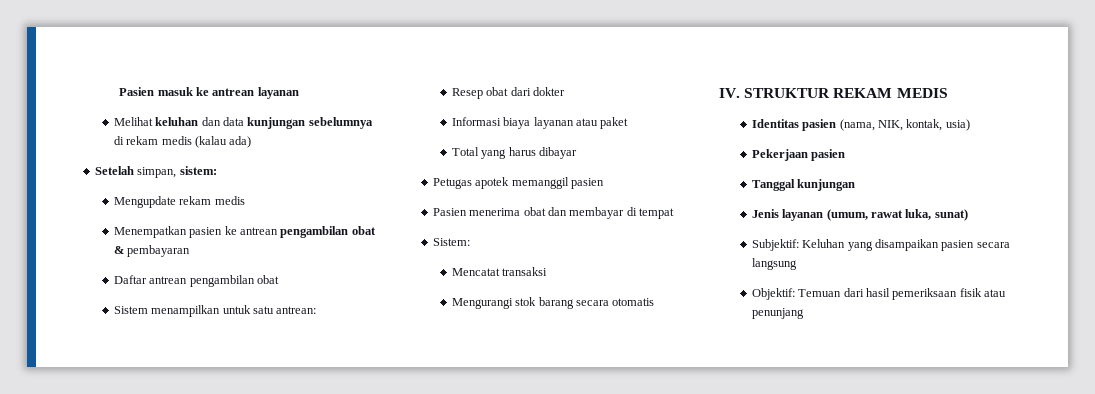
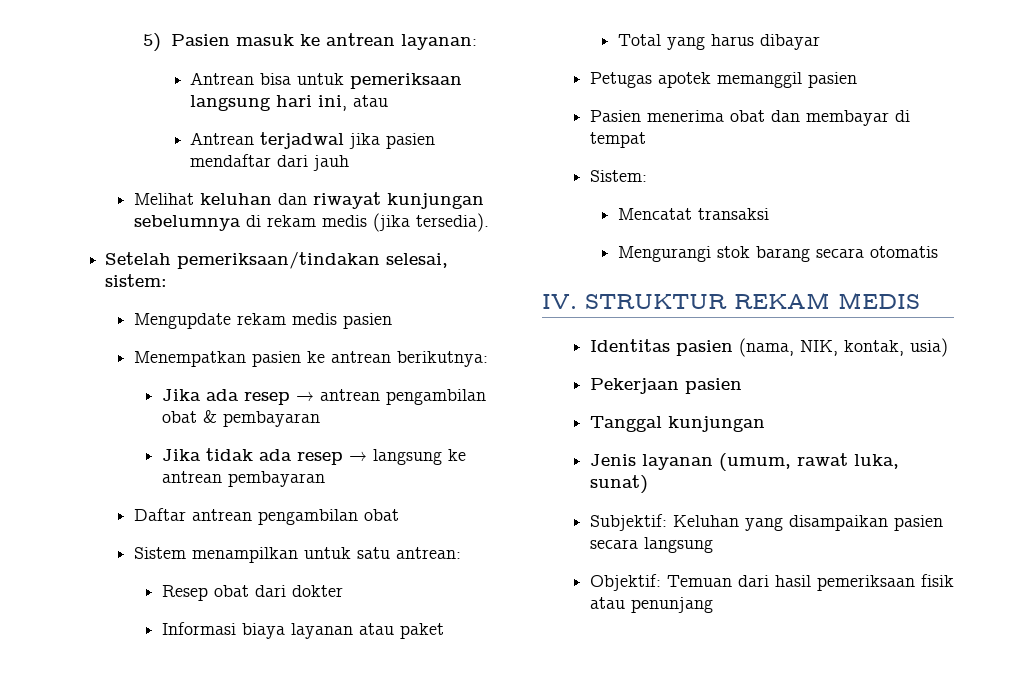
- Pasien masuk ke antrean layanan
+ 5) Pasien masuk ke antrean layanan:
+ Antrean bisa untuk pemeriksaan langsung hari ini, atau
+ Antrean terjadwal jika pasien mendaftar dari jauh
- Melihat keluhan dan data kunjungan sebelumnya di rekam medis (kalau ada)
+ Melihat keluhan dan riwayat kunjungan sebelumnya di rekam medis (jika tersedia).
- Setelah simpan, sistem:
+ Setelah pemeriksaan/tindakan selesai, sistem:
- Mengupdate rekam medis
+ Mengupdate rekam medis pasien
- Menempatkan pasien ke antrean pengambilan obat & pembayaran
+ Menempatkan pasien ke antrean berikutnya:
+ Jika ada resep → antrean pengambilan obat & pembayaran
+ Jika tidak ada resep → langsung ke antrean pembayaran

